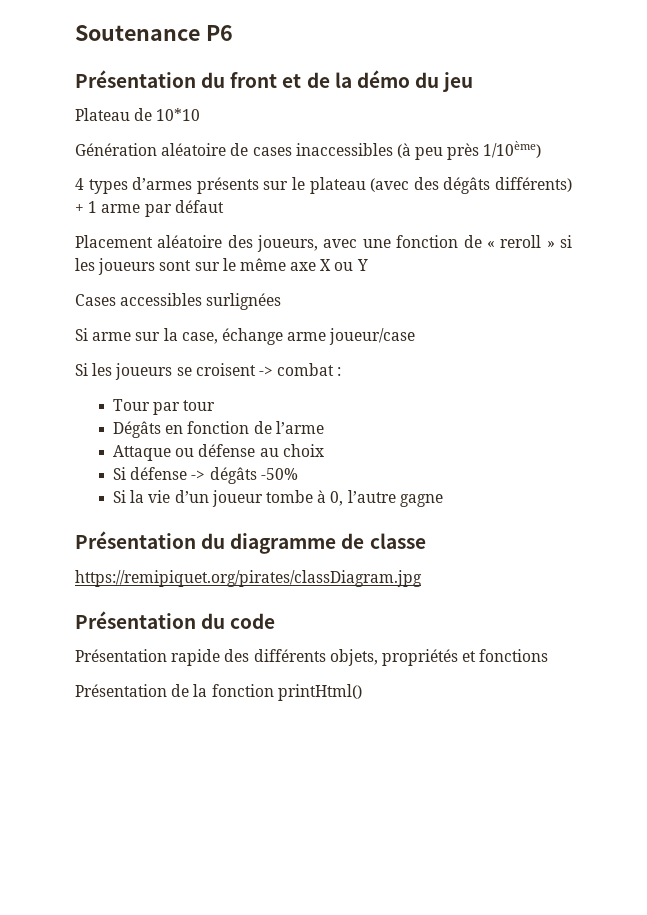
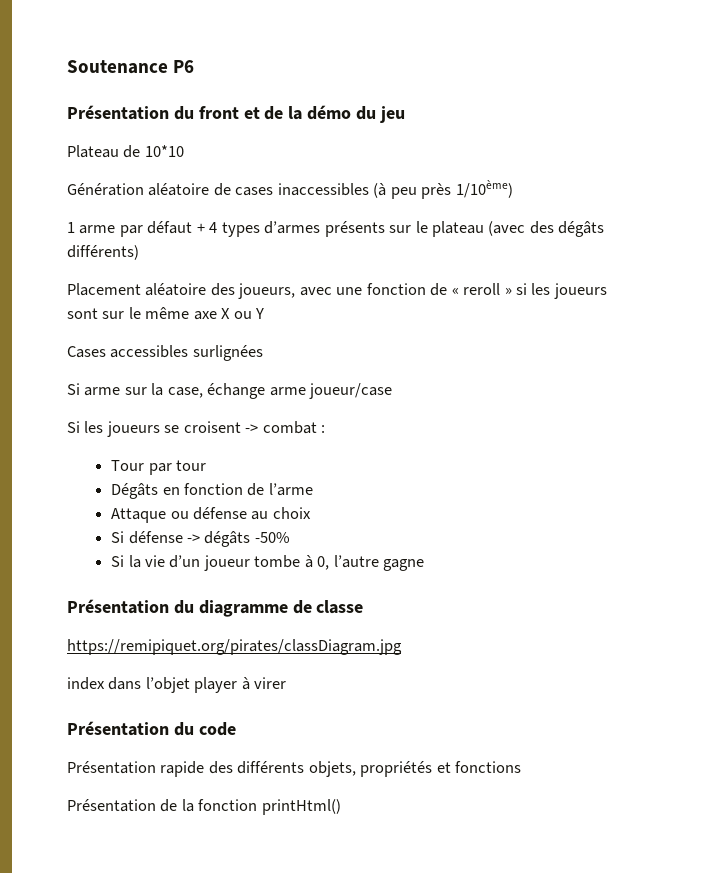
- 4 types d’armes présents sur le plateau (avec des dégâts différents) + 1 arme par défaut
+ 1 arme par défaut + 4 types d’armes présents sur le plateau (avec des dégâts différents)
+ index dans l’objet player à virer

